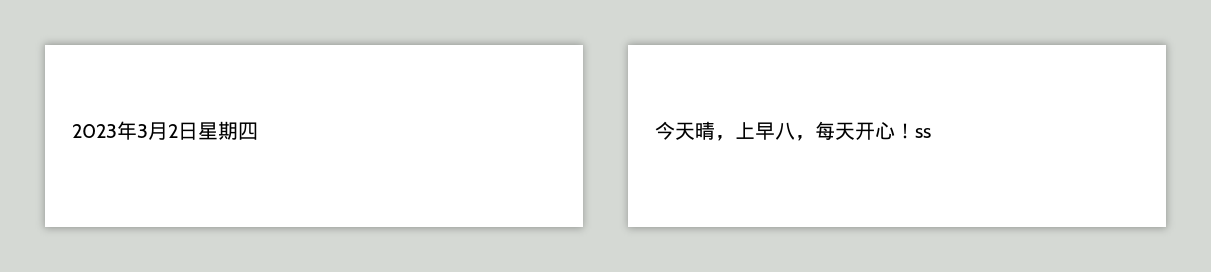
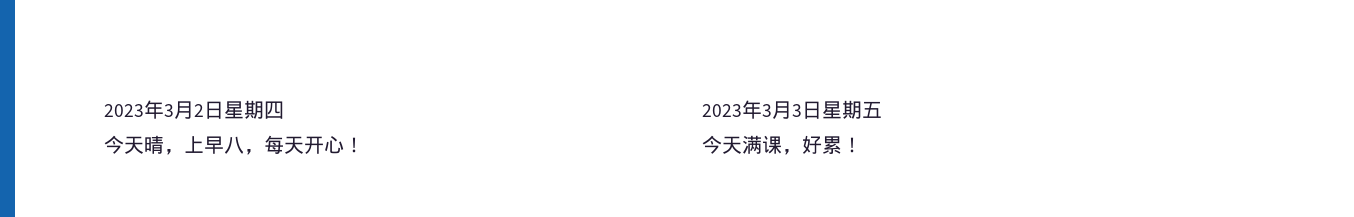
- 今天晴，上早八，每天开心！ss
+ 今天晴，上早八，每天开心！
+ 2023年3月3日星期五
+ 今天满课，好累！

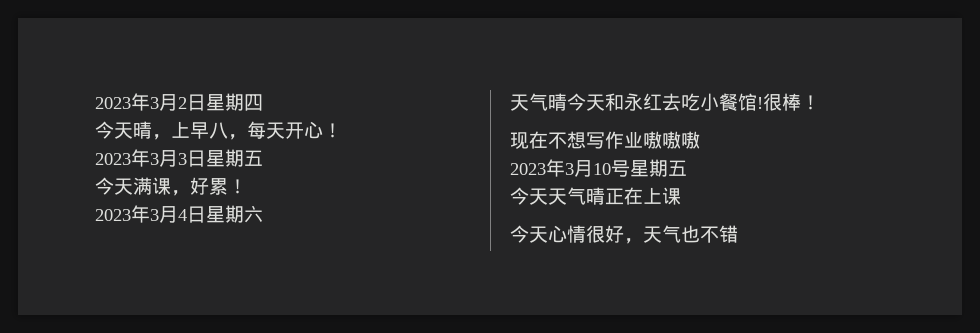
+ 2023年3月4日星期六
+ 天气晴今天和永红去吃小餐馆!很棒！
+ 现在不想写作业嗷嗷嗷
+ 2023年3月10号星期五
+ 今天天气晴正在上课
+ 今天心情很好，天气也不错

